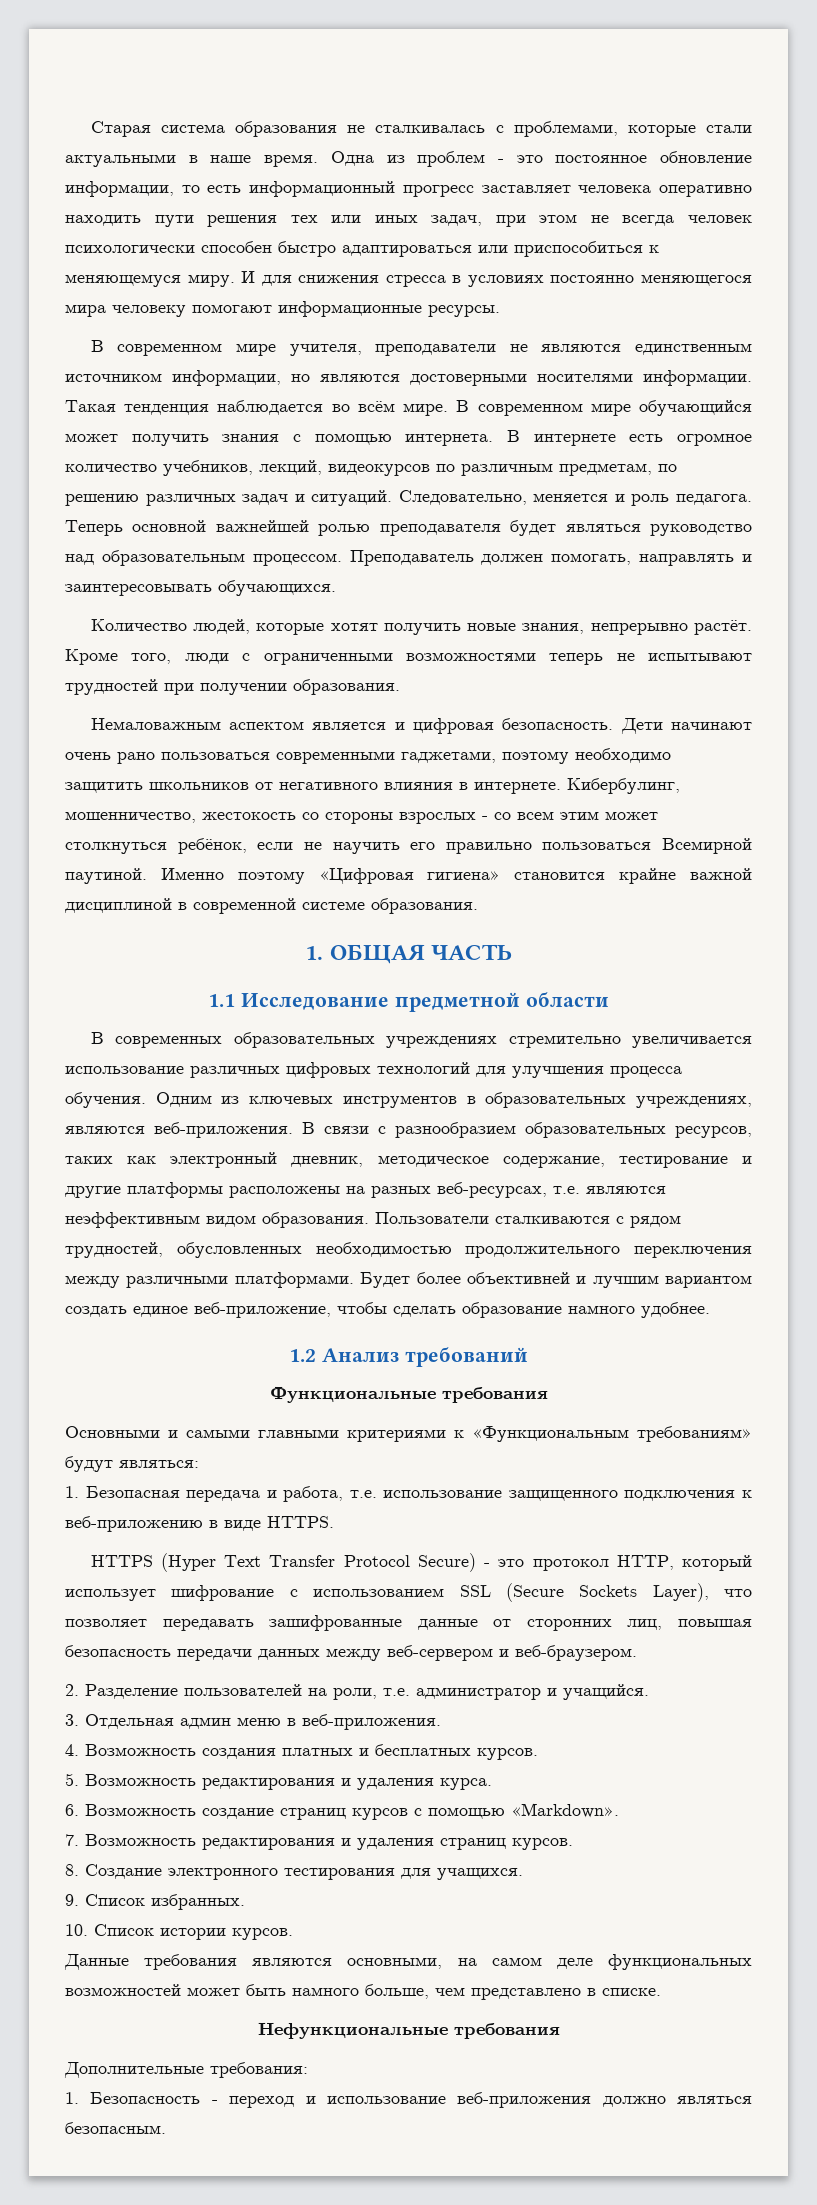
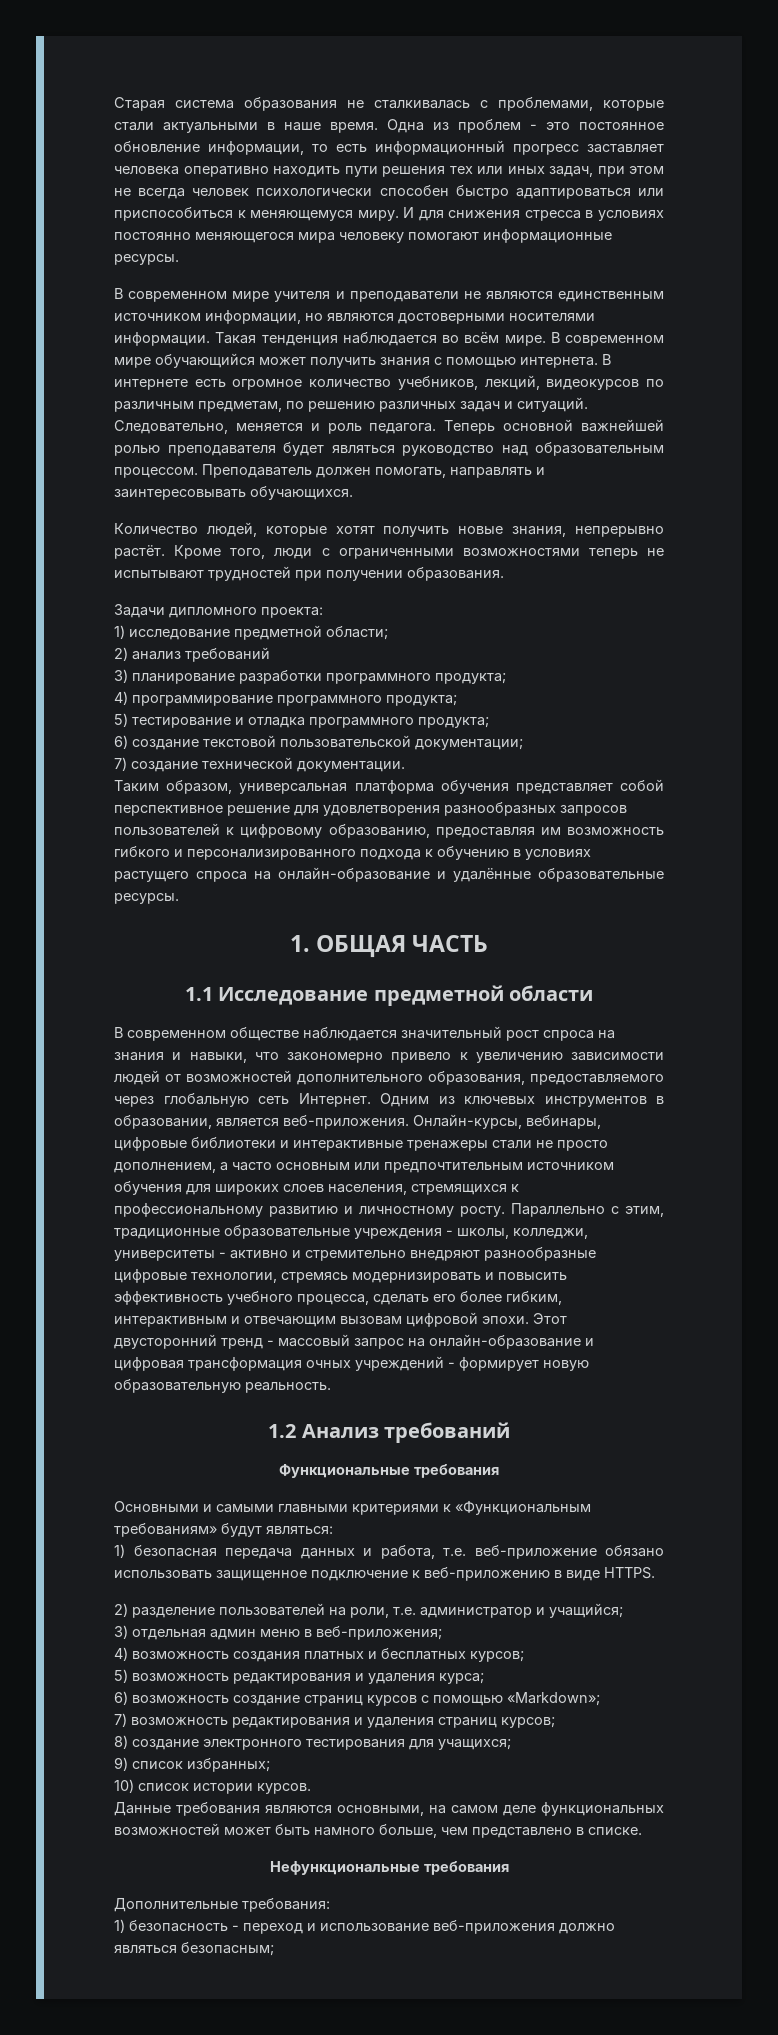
- В современном мире учителя, преподаватели не являются единственным источником информации, но являются достоверными носителями информации.
+ В современном мире учителя и преподаватели не являются единственным источником информации, но являются достоверными носителями информации.
- Немаловажным аспектом является и цифровая безопасность. Дети начинают очень рано пользоваться современными гаджетами, поэтому необходимо защитить школьников от негативного влияния в интернете. Кибербулинг, мошенничество, жестокость со стороны взрослых - со всем этим может столкнуться ребёнок, если не научить его правильно пользоваться Всемирной паутиной. Именно поэтому «Цифровая гигиена» становится крайне важной дисциплиной в современной системе образования.
+ Задачи дипломного проекта:
+ 1) исследование предметной области;
+ 2) анализ требований
+ 3) планирование разработки программного продукта;
+ 4) программирование программного продукта;
+ 5) тестирование и отладка программного продукта;
+ 6) создание текстовой пользовательской документации;
+ 7) создание технической документации.
+ Таким образом, универсальная платформа обучения представляет собой перспективное решение для удовлетворения разнообразных запросов пользователей к цифровому образованию, предоставляя им возможность гибкого и персонализированного подхода к обучению в условиях растущего спроса на онлайн-образование и удалённые образовательные ресурсы.
- В современных образовательных учреждениях стремительно увеличивается использование различных цифровых технологий для улучшения процесса обучения.
+ В современном обществе наблюдается значительный рост спроса на знания и навыки, что закономерно привело к увеличению зависимости людей от возможностей дополнительного образования, предоставляемого через глобальную сеть Интернет.
- Одним из ключевых инструментов в образовательных учреждениях, являются веб-приложения. В связи с разнообразием образовательных ресурсов, таких как электронный дневник, методическое содержание, тестирование и другие платформы расположены на разных веб-ресурсах, т.е. являются неэффективным видом образования. Пользователи сталкиваются с рядом трудностей, обусловленных необходимостью продолжительного переключения между различными платформами. Будет более объективней и лучшим вариантом создать единое веб-приложение, чтобы сделать образование намного удобнее.
+ Одним из ключевых инструментов в образовании, является веб-приложения. Онлайн-курсы, вебинары, цифровые библиотеки и интерактивные тренажеры стали не просто дополнением, а часто основным или предпочтительным источником обучения для широких слоев населения, стремящихся к профессиональному развитию и личностному росту. Параллельно с этим, традиционные образовательные учреждения - школы, колледжи, университеты - активно и стремительно внедряют разнообразные цифровые технологии, стремясь модернизировать и повысить эффективность учебного процесса, сделать его более гибким, интерактивным и отвечающим вызовам цифровой эпохи. Этот двусторонний тренд - массовый запрос на онлайн-образование и цифровая трансформация очных учреждений - формирует новую образовательную реальность.
- 1. Безопасная передача и работа, т.е. использование защищенного подключения к веб-приложению в виде HTTPS.
+ 1) безопасная передача данных и работа, т.е. веб-приложение обязано использовать защищенное подключение к веб-приложению в виде HTTPS.
- HTTPS (Hyper Text Transfer Protocol Secure) - это протокол HTTP, который использует шифрование с использованием SSL (Secure Sockets Layer), что позволяет передавать зашифрованные данные от сторонних лиц, повышая безопасность передачи данных между веб-сервером и веб-браузером.
- 2. Разделение пользователей на роли, т.е. администратор и учащийся.
- 3. Отдельная админ меню в веб-приложения.
- 4. Возможность создания платных и бесплатных курсов.
- 5. Возможность редактирования и удаления курса.
- 6. Возможность создание страниц курсов с помощью «Markdown».
- 7. Возможность редактирования и удаления страниц курсов.
- 8. Создание электронного тестирования для учащихся.
- 9. Список избранных.
- 10. Список истории курсов.
+ 2) разделение пользователей на роли, т.е. администратор и учащийся;
+ 3) отдельная админ меню в веб-приложения;
+ 4) возможность создания платных и бесплатных курсов;
+ 5) возможность редактирования и удаления курса;
+ 6) возможность создание страниц курсов с помощью «Markdown»;
+ 7) возможность редактирования и удаления страниц курсов;
+ 8) создание электронного тестирования для учащихся;
+ 9) список избранных;
+ 10) список истории курсов.
- 1. Безопасность - переход и использование веб-приложения должно являться безопасным.
+ 1) безопасность - переход и использование веб-приложения должно являться безопасным;

